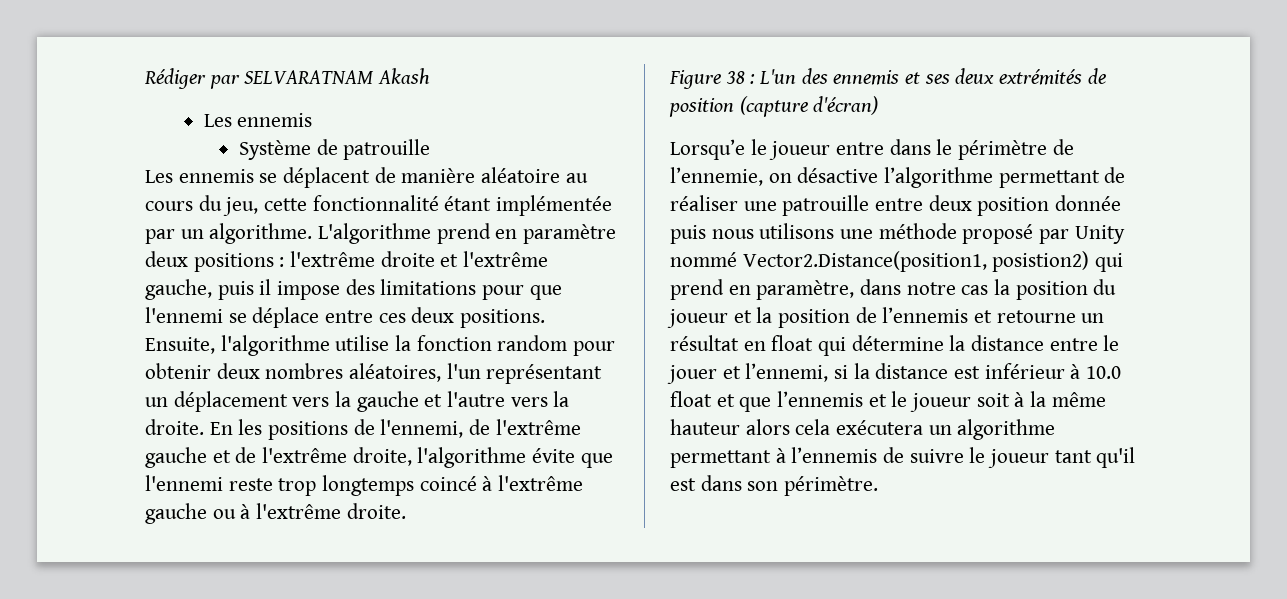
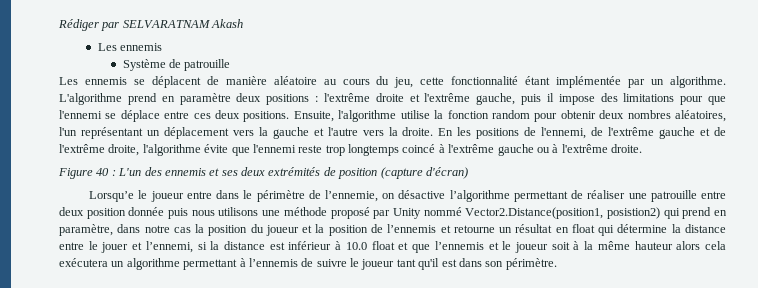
- Figure 38 : L'un des ennemis et ses deux extrémités de position (capture d'écran)
+ Figure 40 : L'un des ennemis et ses deux extrémités de position (capture d'écran)

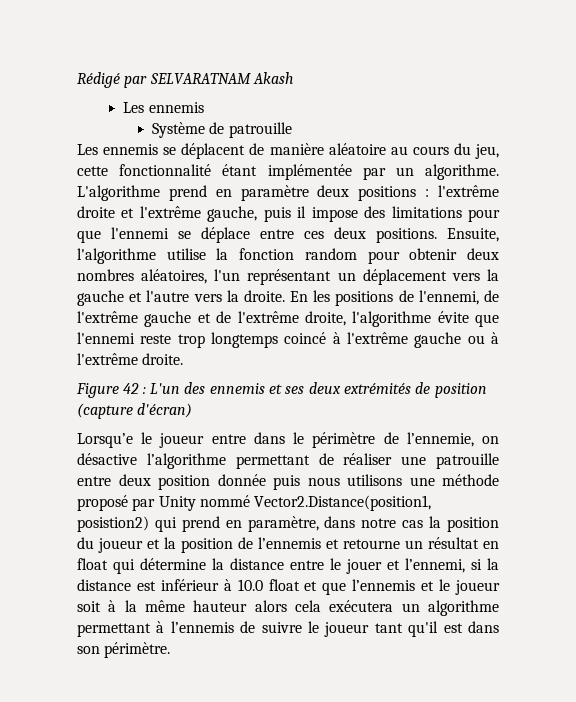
- Rédiger par SELVARATNAM Akash
+ Rédigé par SELVARATNAM Akash
- Figure 40 : L'un des ennemis et ses deux extrémités de position (capture d'écran)
+ Figure 42 : L'un des ennemis et ses deux extrémités de position (capture d'écran)

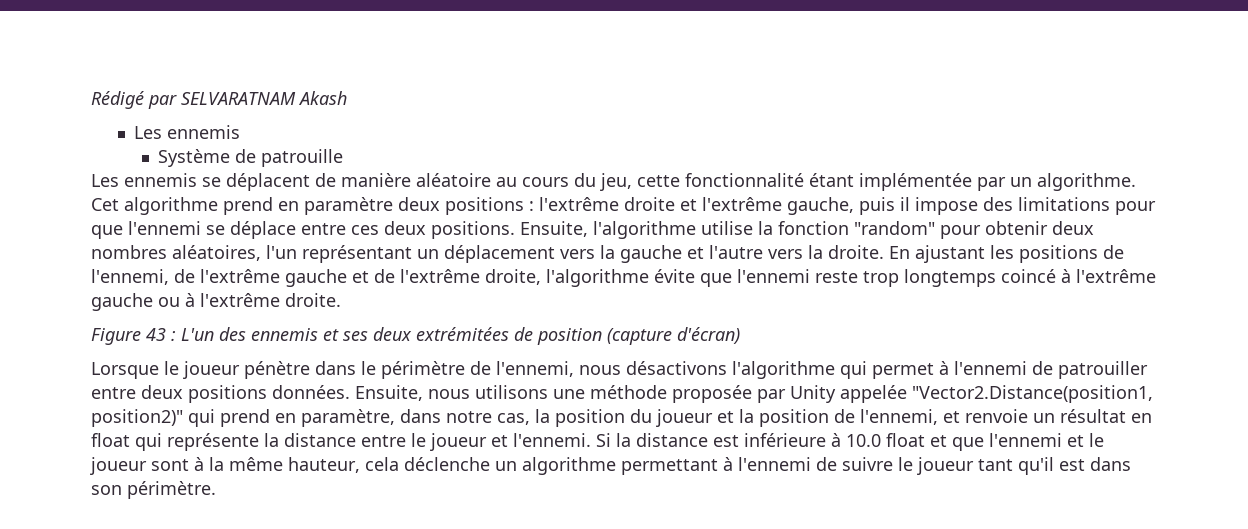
- L'algorithme prend en paramètre deux positions : l'extrême droite et l'extrême gauche, puis il impose des limitations pour que l'ennemi se déplace entre ces deux positions.
+ Cet algorithme prend en paramètre deux positions : l'extrême droite et l'extrême gauche, puis il impose des limitations pour que l'ennemi se déplace entre ces deux positions.
- Ensuite, l'algorithme utilise la fonction random pour obtenir deux nombres aléatoires, l'un représentant un déplacement vers la gauche et l'autre vers la droite.
+ Ensuite, l'algorithme utilise la fonction "random" pour obtenir deux nombres aléatoires, l'un représentant un déplacement vers la gauche et l'autre vers la droite.
- En les positions de l'ennemi, de l'extrême gauche et de l'extrême droite, l'algorithme évite que l'ennemi reste trop longtemps coincé à l'extrême gauche ou à l'extrême droite.
+ En ajustant les positions de l'ennemi, de l'extrême gauche et de l'extrême droite, l'algorithme évite que l'ennemi reste trop longtemps coincé à l'extrême gauche ou à l'extrême droite.
- Figure 42 : L'un des ennemis et ses deux extrémités de position (capture d'écran)
+ Figure 43 : L'un des ennemis et ses deux extrémitées de position (capture d'écran)
- Lorsqu’e le joueur entre dans le périmètre de l’ennemie, on désactive l’algorithme permettant de réaliser une patrouille entre deux position donnée puis nous utilisons une méthode proposé par Unity nommé Vector2.Distance(position1, posistion2) qui prend en paramètre, dans notre cas la position du joueur et la position de l’ennemis et retourne un résultat en float qui détermine la distance entre le jouer et l’ennemi, si la distance est inférieur à 10.0 float et que l’ennemis et le joueur soit à la même hauteur alors cela exécutera un algorithme permettant à l’ennemis de suivre le joueur tant qu'il est dans son périmètre.
+ Lorsque le joueur pénètre dans le périmètre de l'ennemi, nous désactivons l'algorithme qui permet à l'ennemi de patrouiller entre deux positions données. Ensuite, nous utilisons une méthode proposée par Unity appelée "Vector2.Distance(position1, position2)" qui prend en paramètre, dans notre cas, la position du joueur et la position de l'ennemi, et renvoie un résultat en float qui représente la distance entre le joueur et l'ennemi. Si la distance est inférieure à 10.0 float et que l'ennemi et le joueur sont à la même hauteur, cela déclenche un algorithme permettant à l'ennemi de suivre le joueur tant qu'il est dans son périmètre.

